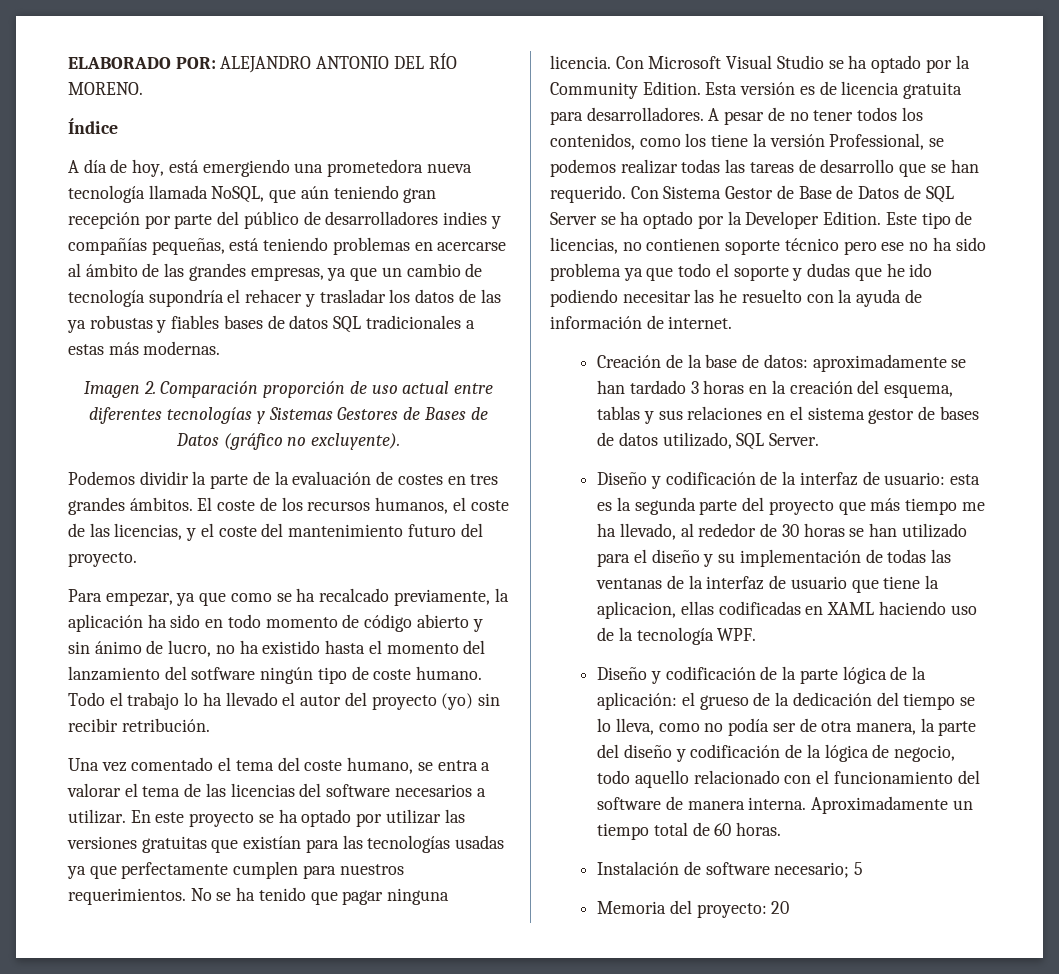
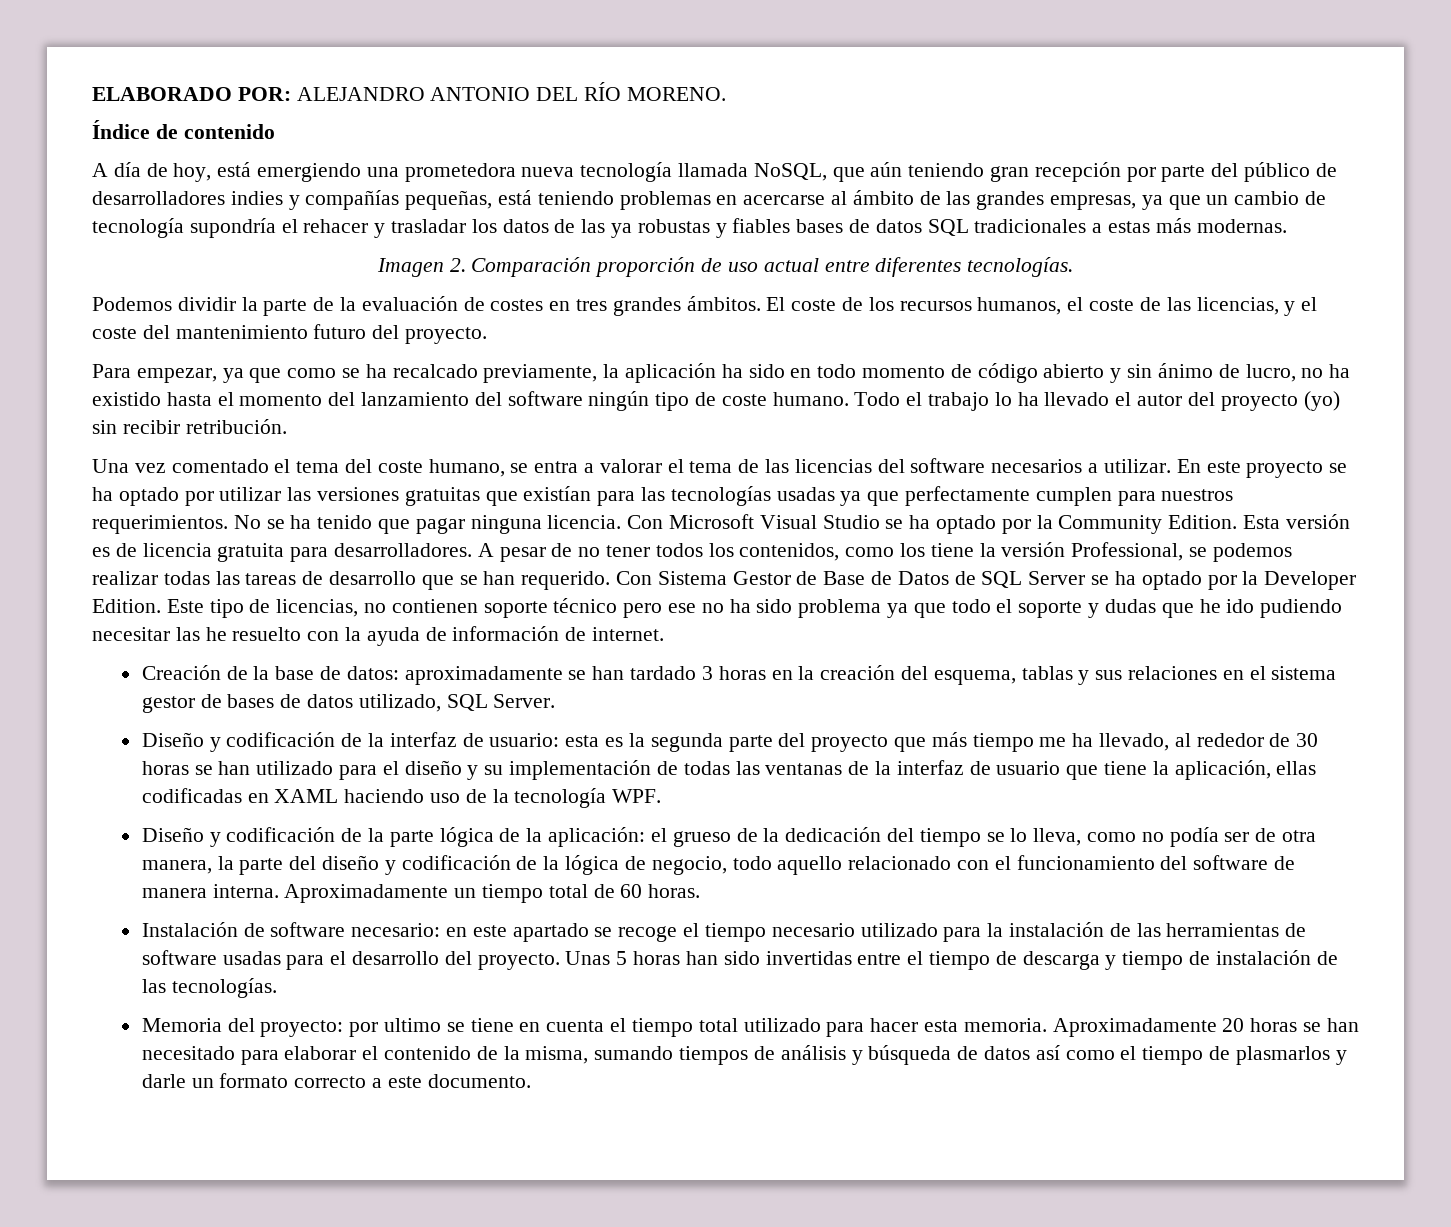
- Índice
+ Índice de contenido
- Imagen 2. Comparación proporción de uso actual entre diferentes tecnologías y Sistemas Gestores de Bases de Datos (gráfico no excluyente).
+ Imagen 2. Comparación proporción de uso actual entre diferentes tecnologías.
- Para empezar, ya que como se ha recalcado previamente, la aplicación ha sido en todo momento de código abierto y sin ánimo de lucro, no ha existido hasta el momento del lanzamiento del sotfware ningún tipo de coste humano.
+ Para empezar, ya que como se ha recalcado previamente, la aplicación ha sido en todo momento de código abierto y sin ánimo de lucro, no ha existido hasta el momento del lanzamiento del software ningún tipo de coste humano.
- Este tipo de licencias, no contienen soporte técnico pero ese no ha sido problema ya que todo el soporte y dudas que he ido podiendo necesitar las he resuelto con la ayuda de información de internet.
+ Este tipo de licencias, no contienen soporte técnico pero ese no ha sido problema ya que todo el soporte y dudas que he ido pudiendo necesitar las he resuelto con la ayuda de información de internet.
- Diseño y codificación de la interfaz de usuario: esta es la segunda parte del proyecto que más tiempo me ha llevado, al rededor de 30 horas se han utilizado para el diseño y su implementación de todas las ventanas de la interfaz de usuario que tiene la aplicacion, ellas codificadas en XAML haciendo uso de la tecnología WPF.
+ Diseño y codificación de la interfaz de usuario: esta es la segunda parte del proyecto que más tiempo me ha llevado, al rededor de 30 horas se han utilizado para el diseño y su implementación de todas las ventanas de la interfaz de usuario que tiene la aplicación, ellas codificadas en XAML haciendo uso de la tecnología WPF.
- Instalación de software necesario; 5
- Memoria del proyecto: 20
+ Instalación de software necesario: en este apartado se recoge el tiempo necesario utilizado para la instalación de las herramientas de software usadas para el desarrollo del proyecto. Unas 5 horas han sido invertidas entre el tiempo de descarga y tiempo de instalación de las tecnologías.
+ Memoria del proyecto: por ultimo se tiene en cuenta el tiempo total utilizado para hacer esta memoria. Aproximadamente 20 horas se han necesitado para elaborar el contenido de la misma, sumando tiempos de análisis y búsqueda de datos así como el tiempo de plasmarlos y darle un formato correcto a este documento.

